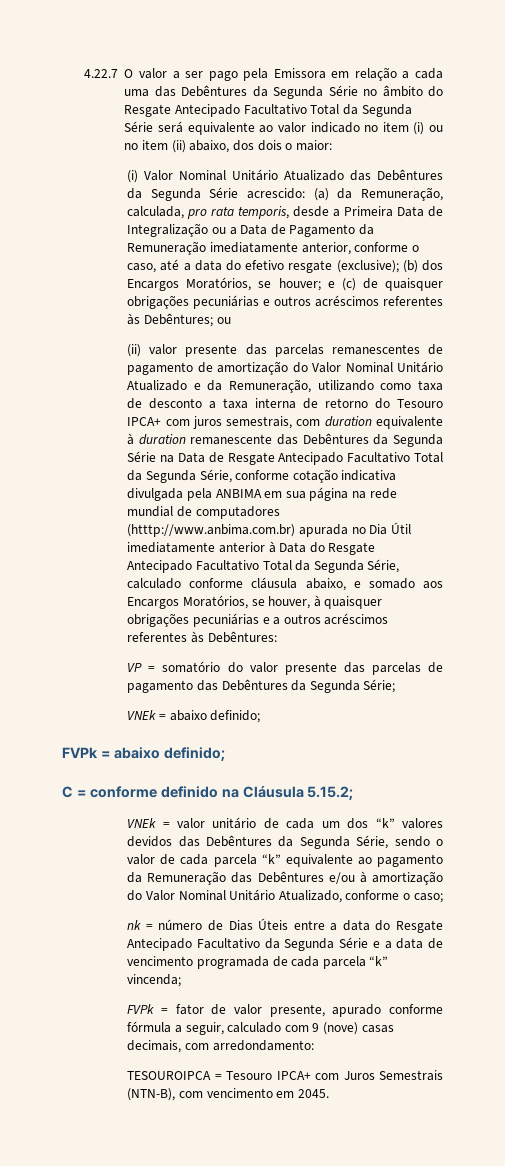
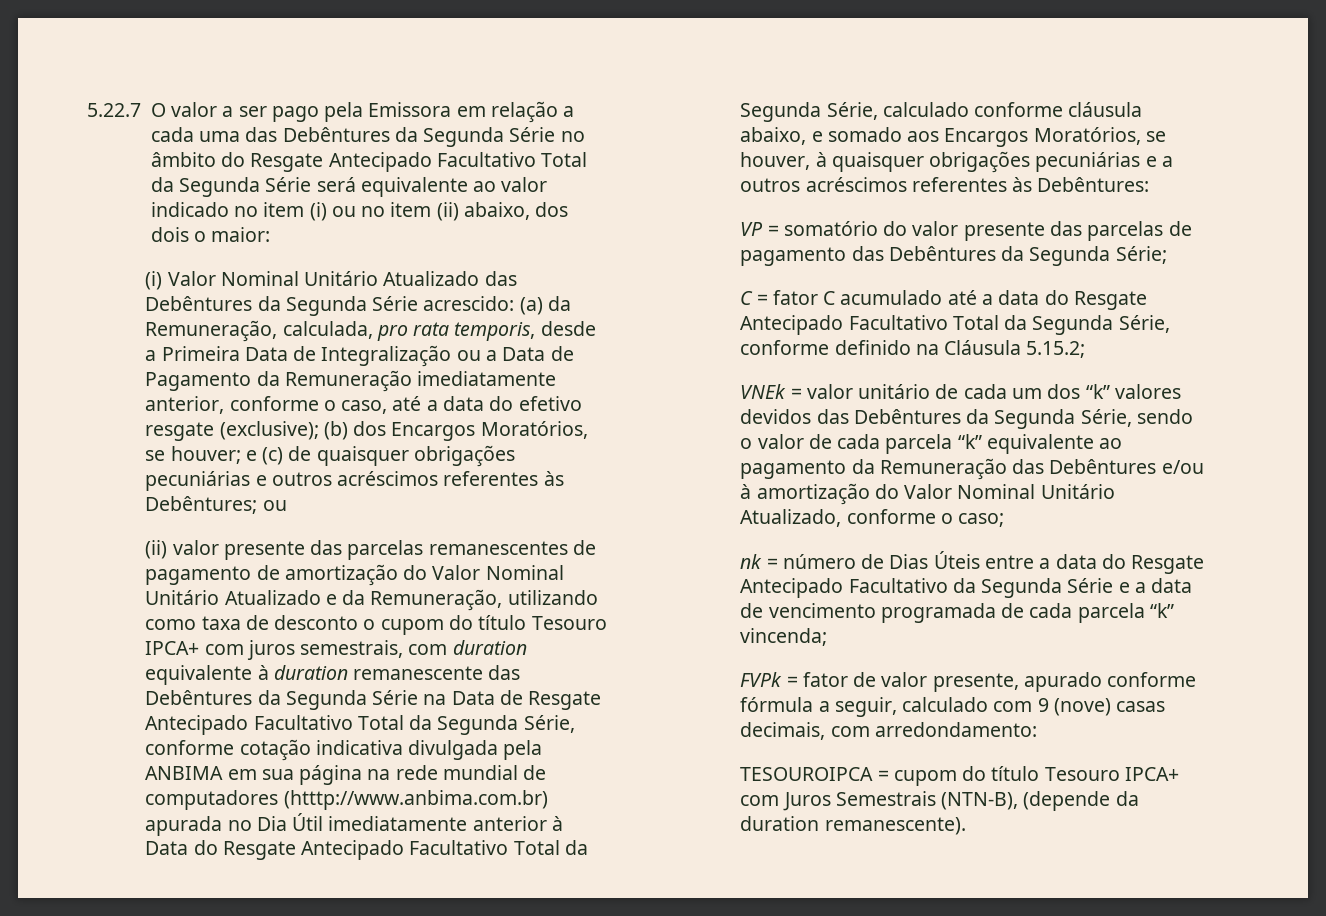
- 4.22.7 O valor a ser pago pela Emissora em relação a cada uma das Debêntures da Segunda Série no âmbito do Resgate Antecipado Facultativo Total da Segunda Série será equivalente ao valor indicado no item (i) ou no item (ii) abaixo, dos dois o maior:
+ 5.22.7 O valor a ser pago pela Emissora em relação a cada uma das Debêntures da Segunda Série no âmbito do Resgate Antecipado Facultativo Total da Segunda Série será equivalente ao valor indicado no item (i) ou no item (ii) abaixo, dos dois o maior:
- (ii) valor presente das parcelas remanescentes de pagamento de amortização do Valor Nominal Unitário Atualizado e da Remuneração, utilizando como taxa de desconto a taxa interna de retorno do Tesouro IPCA+ com juros semestrais, com duration equivalente à duration remanescente das Debêntures da Segunda Série na Data de Resgate Antecipado Facultativo Total da Segunda Série, conforme cotação indicativa divulgada pela ANBIMA em sua página na rede mundial de computadores (htttp://www.anbima.com.br) apurada no Dia Útil imediatamente anterior à Data do Resgate Antecipado Facultativo Total da Segunda Série, calculado conforme cláusula abaixo, e somado aos Encargos Moratórios, se houver, à quaisquer obrigações pecuniárias e a outros acréscimos referentes às Debêntures:
+ (ii) valor presente das parcelas remanescentes de pagamento de amortização do Valor Nominal Unitário Atualizado e da Remuneração, utilizando como taxa de desconto o cupom do título Tesouro IPCA+ com juros semestrais, com duration equivalente à duration remanescente das Debêntures da Segunda Série na Data de Resgate Antecipado Facultativo Total da Segunda Série, conforme cotação indicativa divulgada pela ANBIMA em sua página na rede mundial de computadores (htttp://www.anbima.com.br) apurada no Dia Útil imediatamente anterior à Data do Resgate Antecipado Facultativo Total da Segunda Série, calculado conforme cláusula abaixo, e somado aos Encargos Moratórios, se houver, à quaisquer obrigações pecuniárias e a outros acréscimos referentes às Debêntures:
- VNEk = abaixo definido;
- FVPk = abaixo definido;
- C = conforme definido na Cláusula 5.15.2;
+ C = fator C acumulado até a data do Resgate Antecipado Facultativo Total da Segunda Série, conforme definido na Cláusula 5.15.2;
- TESOUROIPCA = Tesouro IPCA+ com Juros Semestrais (NTN-B), com vencimento em 2045.
+ TESOUROIPCA = cupom do título Tesouro IPCA+ com Juros Semestrais (NTN-B), (depende da duration remanescente).

